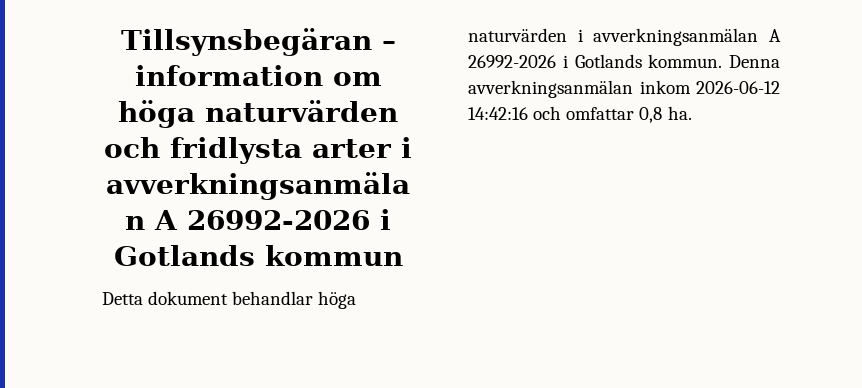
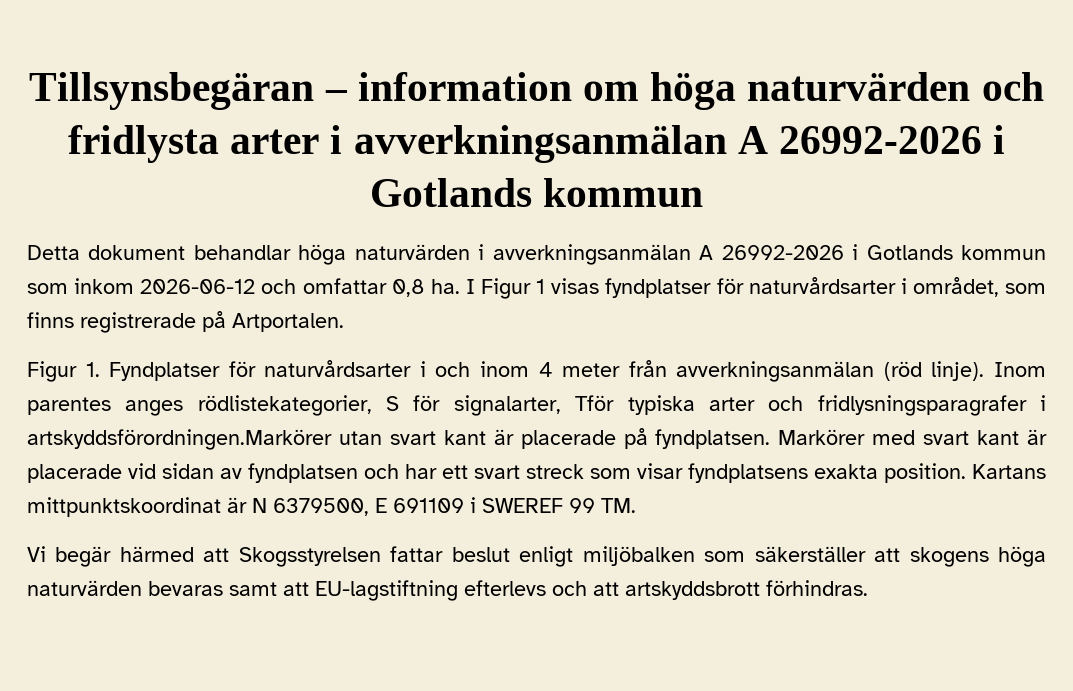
- Detta dokument behandlar höga naturvärden i avverkningsanmälan A 26992-2026 i Gotlands kommun. Denna avverkningsanmälan inkom 2026-06-12 14:42:16 och omfattar 0,8 ha.
+ Detta dokument behandlar höga naturvärden i avverkningsanmälan A 26992-2026 i Gotlands kommun som inkom 2026-06-12 och omfattar 0,8 ha.
+ I Figur 1 visas fyndplatser för naturvårdsarter i området, som finns registrerade på Artportalen.
+ Figur 1. Fyndplatser för naturvårdsarter i och inom 4 meter från avverkningsanmälan (röd linje). Inom parentes anges rödlistekategorier, S för signalarter, Tför typiska arter och fridlysningsparagrafer i artskyddsförordningen.Markörer utan svart kant är placerade på fyndplatsen. Markörer med svart kant är placerade vid sidan av fyndplatsen och har ett svart streck som visar fyndplatsens exakta position. Kartans mittpunktskoordinat är N 6379500, E 691109 i SWEREF 99 TM.
+ Vi begär härmed att Skogsstyrelsen fattar beslut enligt miljöbalken som säkerställer att skogens höga naturvärden bevaras samt att EU-lagstiftning efterlevs och att artskyddsbrott förhindras.

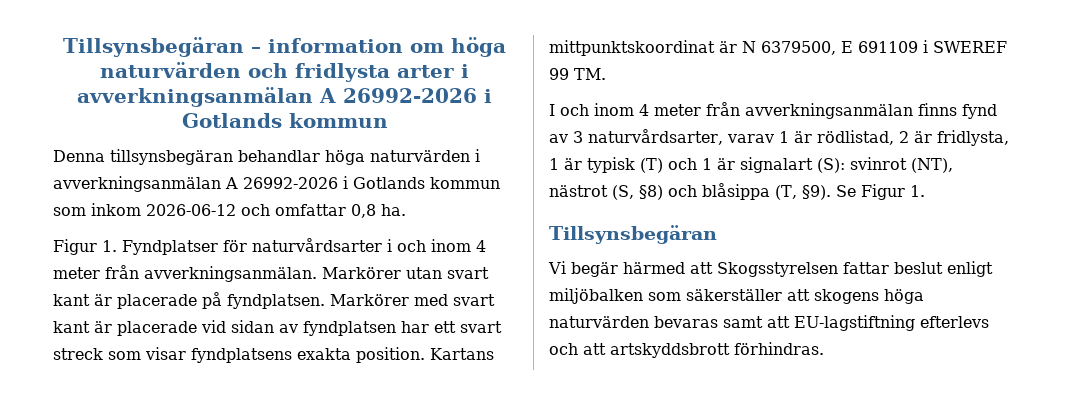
- Detta dokument behandlar höga naturvärden i avverkningsanmälan A 26992-2026 i Gotlands kommun som inkom 2026-06-12 och omfattar 0,8 ha. I Figur 1 visas fyndplatser för naturvårdsarter i området, som finns registrerade på Artportalen.
+ Denna tillsynsbegäran behandlar höga naturvärden i avverkningsanmälan A 26992-2026 i Gotlands kommun som inkom 2026-06-12 och omfattar 0,8 ha.
- Figur 1. Fyndplatser för naturvårdsarter i och inom 4 meter från avverkningsanmälan (röd linje). Inom parentes anges rödlistekategorier, S för signalarter, Tför typiska arter och fridlysningsparagrafer i artskyddsförordningen.Markörer utan svart kant är placerade på fyndplatsen.
+ Figur 1. Fyndplatser för naturvårdsarter i och inom 4 meter från avverkningsanmälan. Markörer utan svart kant är placerade på fyndplatsen.
- Markörer med svart kant är placerade vid sidan av fyndplatsen och har ett svart streck som visar fyndplatsens exakta position.
+ Markörer med svart kant är placerade vid sidan av fyndplatsen har ett svart streck som visar fyndplatsens exakta position.
+ I och inom 4 meter från avverkningsanmälan finns fynd av 3 naturvårdsarter, varav 1 är rödlistad, 2 är fridlysta, 1 är typisk (T) och 1 är signalart (S): svinrot (NT), nästrot (S, §8) och blåsippa (T, §9). Se Figur 1.
+ Tillsynsbegäran

